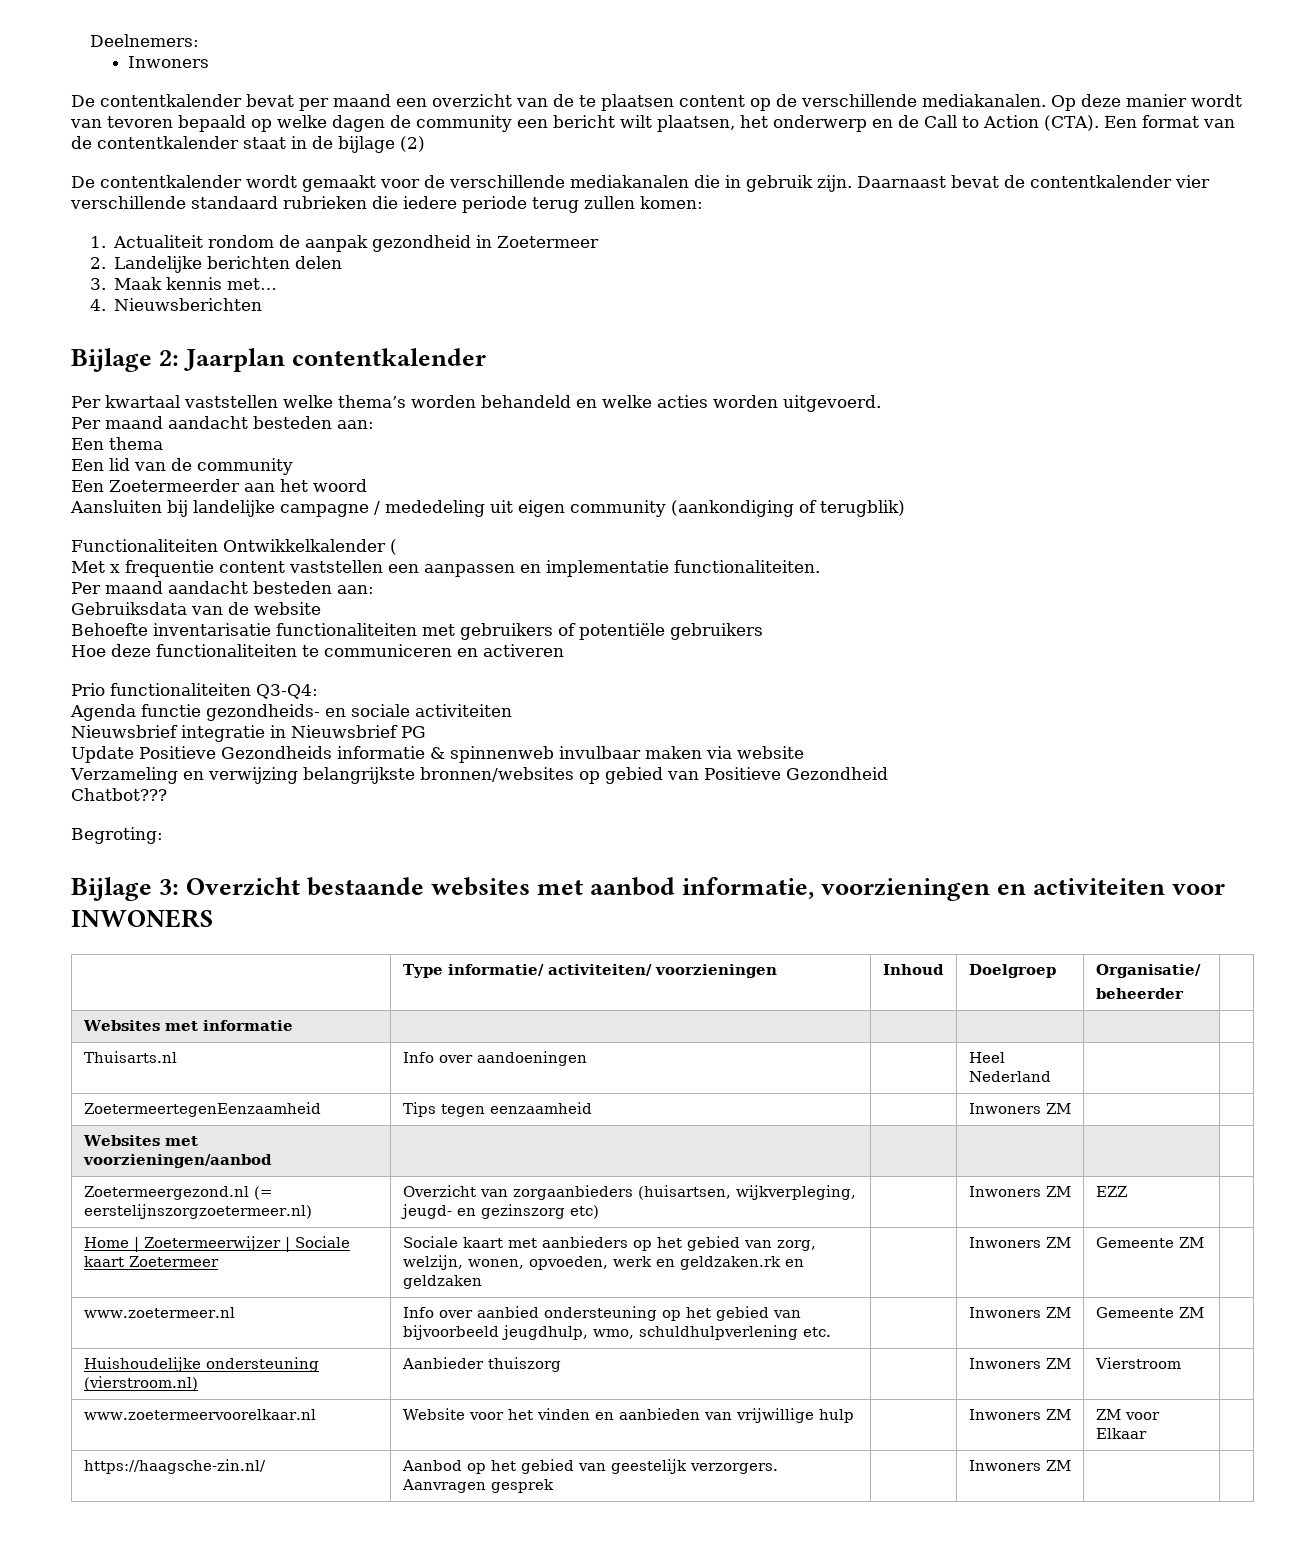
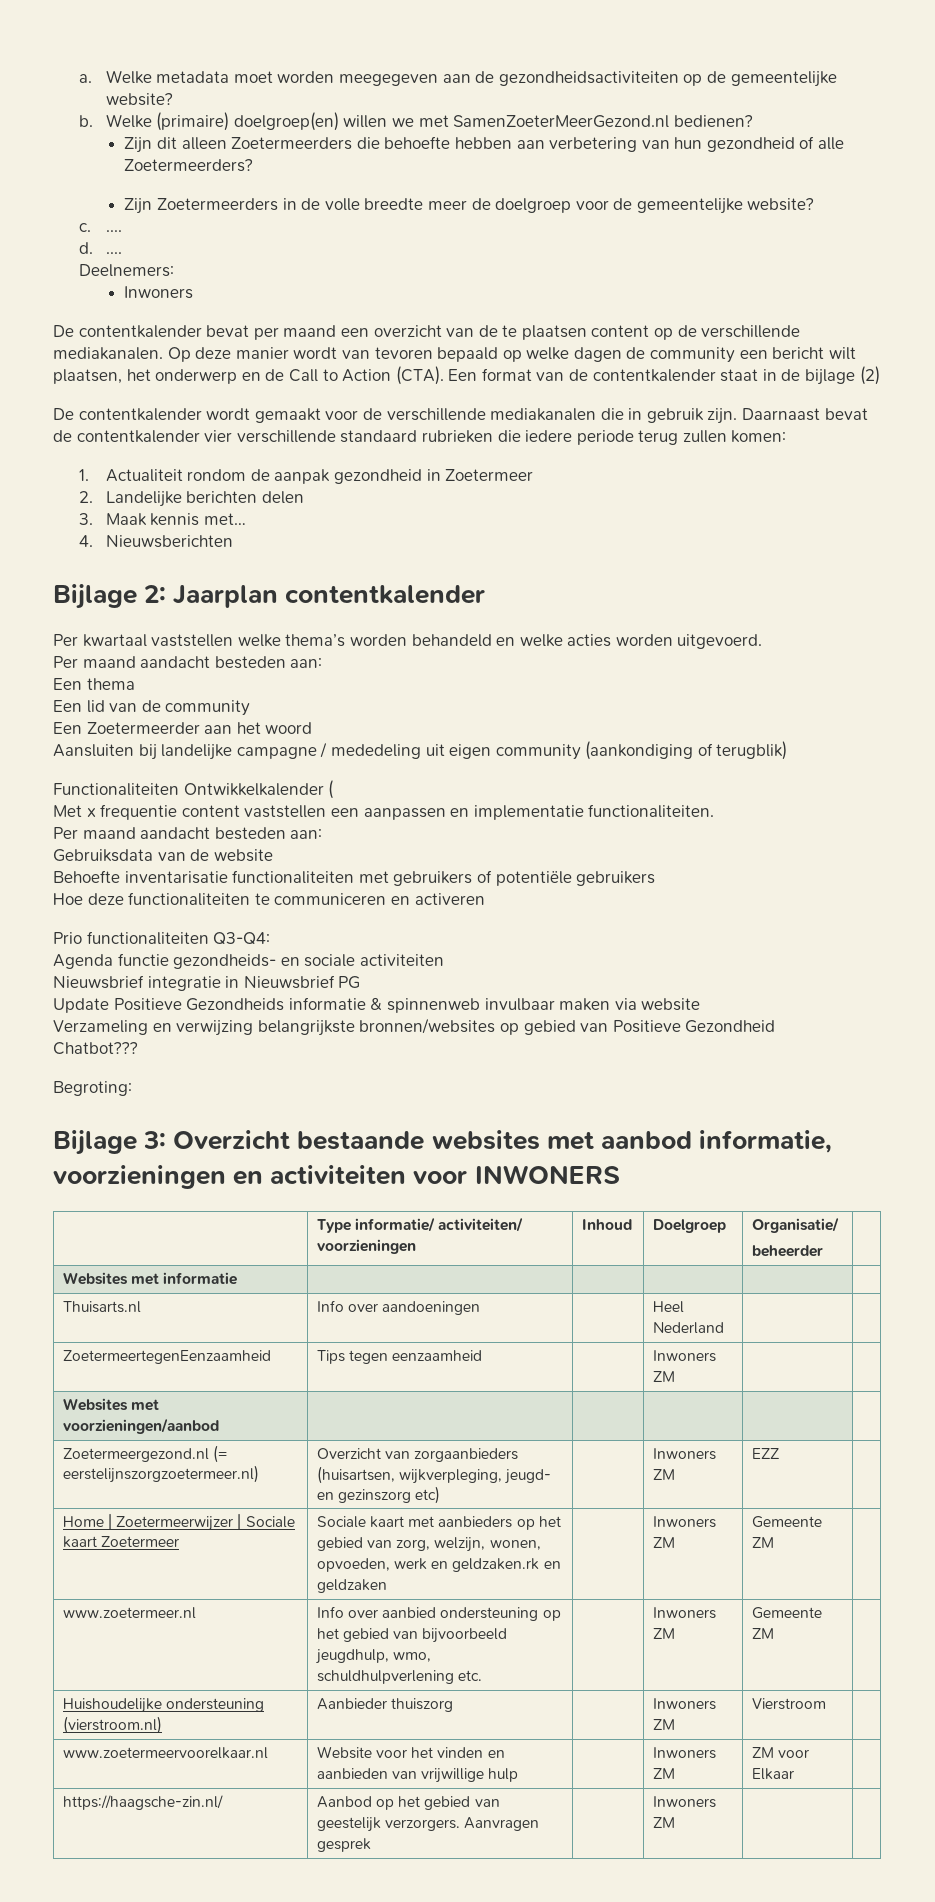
+ a. Welke metadata moet worden meegegeven aan de gezondheidsactiviteiten op de gemeentelijke website?
+ b. Welke (primaire) doelgroep(en) willen we met SamenZoeterMeerGezond.nl bedienen?
+ Zijn dit alleen Zoetermeerders die behoefte hebben aan verbetering van hun gezondheid of alle Zoetermeerders?
+ Zijn Zoetermeerders in de volle breedte meer de doelgroep voor de gemeentelijke website?
+ c. ....
+ d. ....

